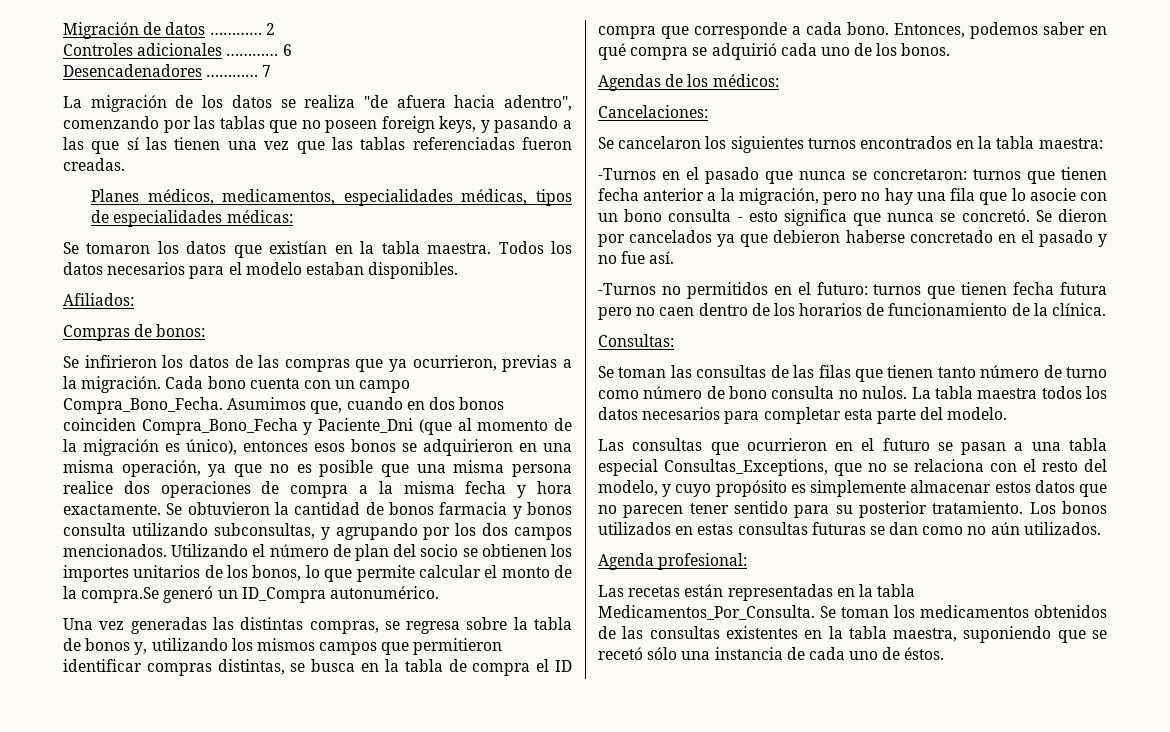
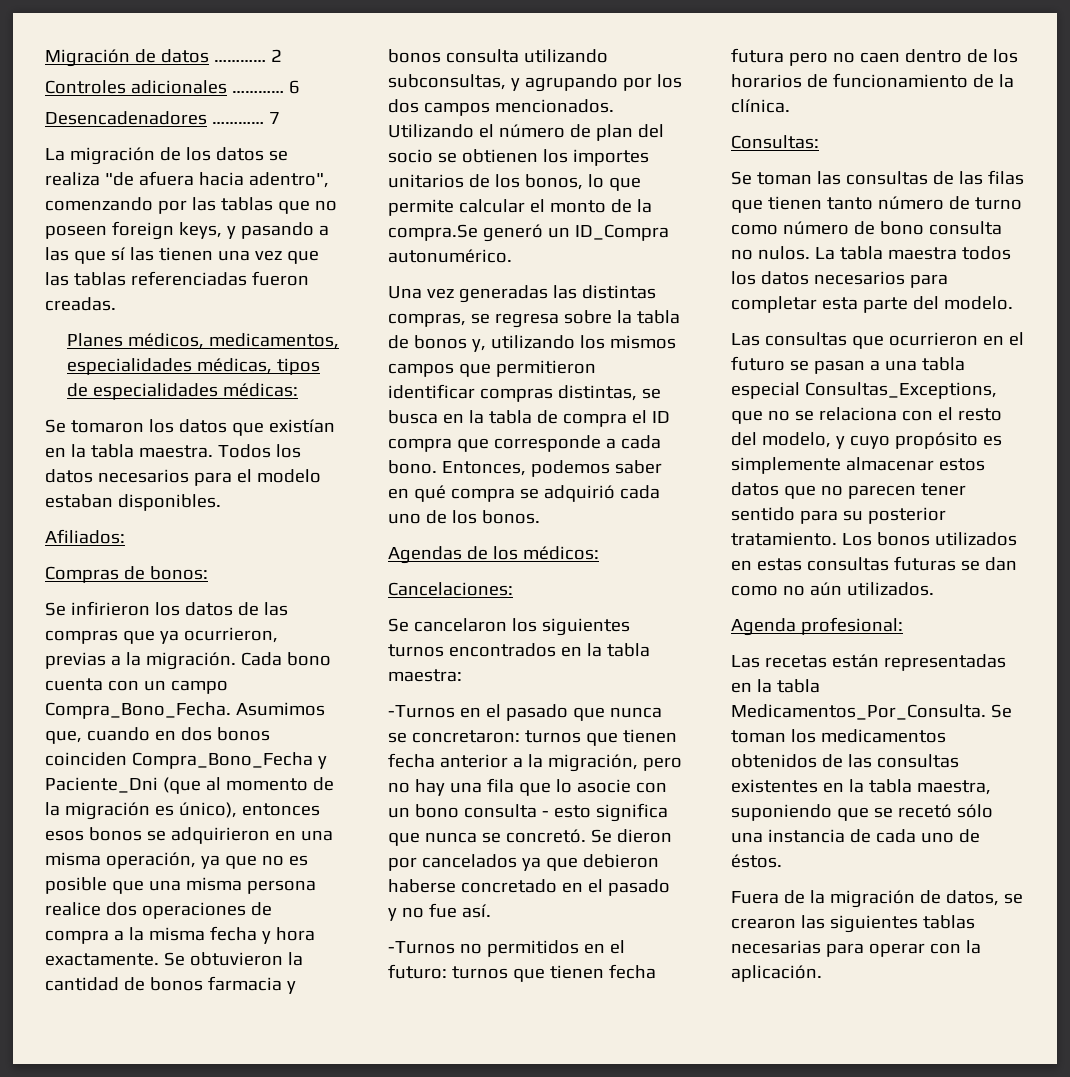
+ Fuera de la migración de datos, se crearon las siguientes tablas necesarias para operar con la aplicación.

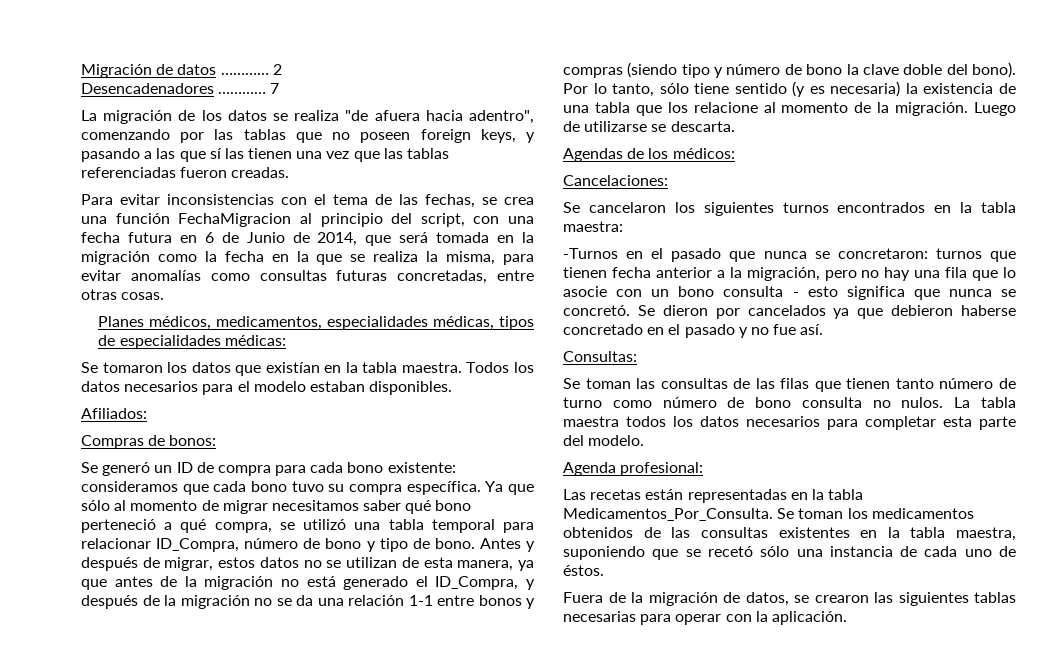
- Controles adicionales ………… 6
+ Para evitar inconsistencias con el tema de las fechas, se crea una función FechaMigracion al principio del script, con una fecha futura en 6 de Junio de 2014, que será tomada en la migración como la fecha en la que se realiza la misma, para evitar anomalías como consultas futuras concretadas, entre otras cosas.
- Se infirieron los datos de las compras que ya ocurrieron, previas a la migración. Cada bono cuenta con un campo Compra_Bono_Fecha. Asumimos que, cuando en dos bonos coinciden Compra_Bono_Fecha y Paciente_Dni (que al momento de la migración es único), entonces esos bonos se adquirieron en una misma operación, ya que no es posible que una misma persona realice dos operaciones de compra a la misma fecha y hora exactamente. Se obtuvieron la cantidad de bonos farmacia y bonos consulta utilizando subconsultas, y agrupando por los dos campos mencionados. Utilizando el número de plan del socio se obtienen los importes unitarios de los bonos, lo que permite calcular el monto de la compra.Se generó un ID_Compra autonumérico.
- Una vez generadas las distintas compras, se regresa sobre la tabla de bonos y, utilizando los mismos campos que permitieron identificar compras distintas, se busca en la tabla de compra el ID compra que corresponde a cada bono. Entonces, podemos saber en qué compra se adquirió cada uno de los bonos.
+ Se generó un ID de compra para cada bono existente: consideramos que cada bono tuvo su compra específica. Ya que sólo al momento de migrar necesitamos saber qué bono perteneció a qué compra, se utilizó una tabla temporal para relacionar ID_Compra, número de bono y tipo de bono. Antes y después de migrar, estos datos no se utilizan de esta manera, ya que antes de la migración no está generado el ID_Compra, y después de la migración no se da una relación 1-1 entre bonos y compras (siendo tipo y número de bono la clave doble del bono). Por lo tanto, sólo tiene sentido (y es necesaria) la existencia de una tabla que los relacione al momento de la migración. Luego de utilizarse se descarta.
- -Turnos no permitidos en el futuro: turnos que tienen fecha futura pero no caen dentro de los horarios de funcionamiento de la clínica.
- Las consultas que ocurrieron en el futuro se pasan a una tabla especial Consultas_Exceptions, que no se relaciona con el resto del modelo, y cuyo propósito es simplemente almacenar estos datos que no parecen tener sentido para su posterior tratamiento. Los bonos utilizados en estas consultas futuras se dan como no aún utilizados.

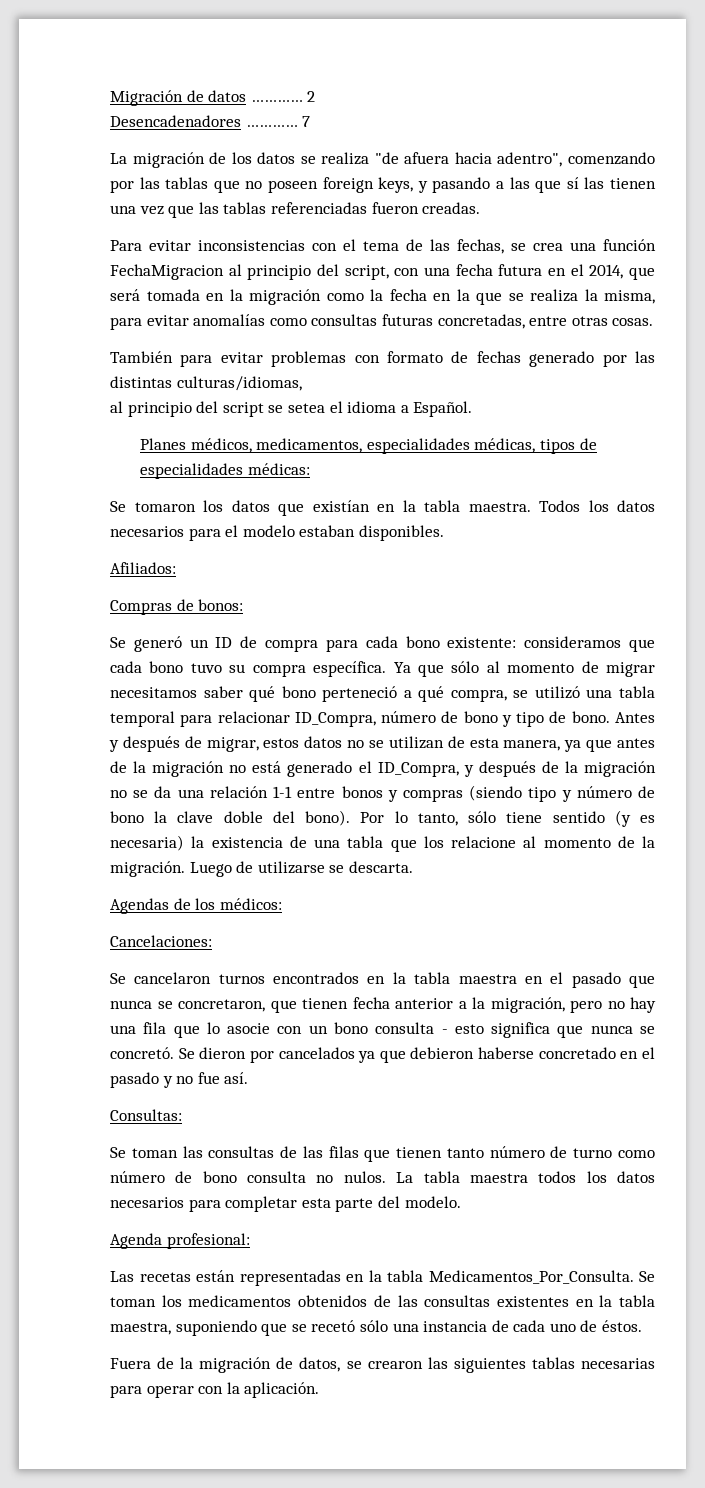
- Para evitar inconsistencias con el tema de las fechas, se crea una función FechaMigracion al principio del script, con una fecha futura en 6 de Junio de 2014, que será tomada en la migración como la fecha en la que se realiza la misma, para evitar anomalías como consultas futuras concretadas, entre otras cosas.
+ Para evitar inconsistencias con el tema de las fechas, se crea una función FechaMigracion al principio del script, con una fecha futura en el 2014, que será tomada en la migración como la fecha en la que se realiza la misma, para evitar anomalías como consultas futuras concretadas, entre otras cosas.
+ También para evitar problemas con formato de fechas generado por las distintas culturas/idiomas,
+ al principio del script se setea el idioma a Español.
- Se cancelaron los siguientes turnos encontrados en la tabla maestra:
- -Turnos en el pasado que nunca se concretaron: turnos que tienen fecha anterior a la migración, pero no hay una fila que lo asocie con un bono consulta - esto significa que nunca se concretó.
+ Se cancelaron turnos encontrados en la tabla maestra en el pasado que nunca se concretaron, que tienen fecha anterior a la migración, pero no hay una fila que lo asocie con un bono consulta - esto significa que nunca se concretó.

